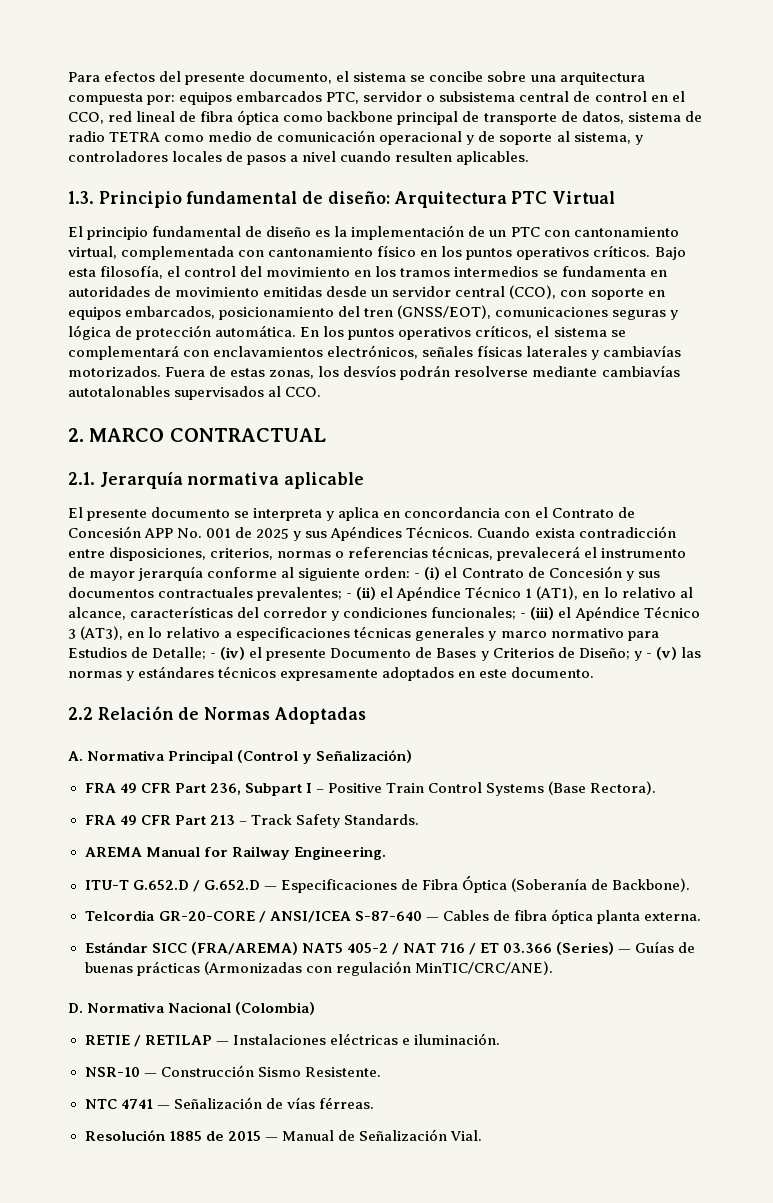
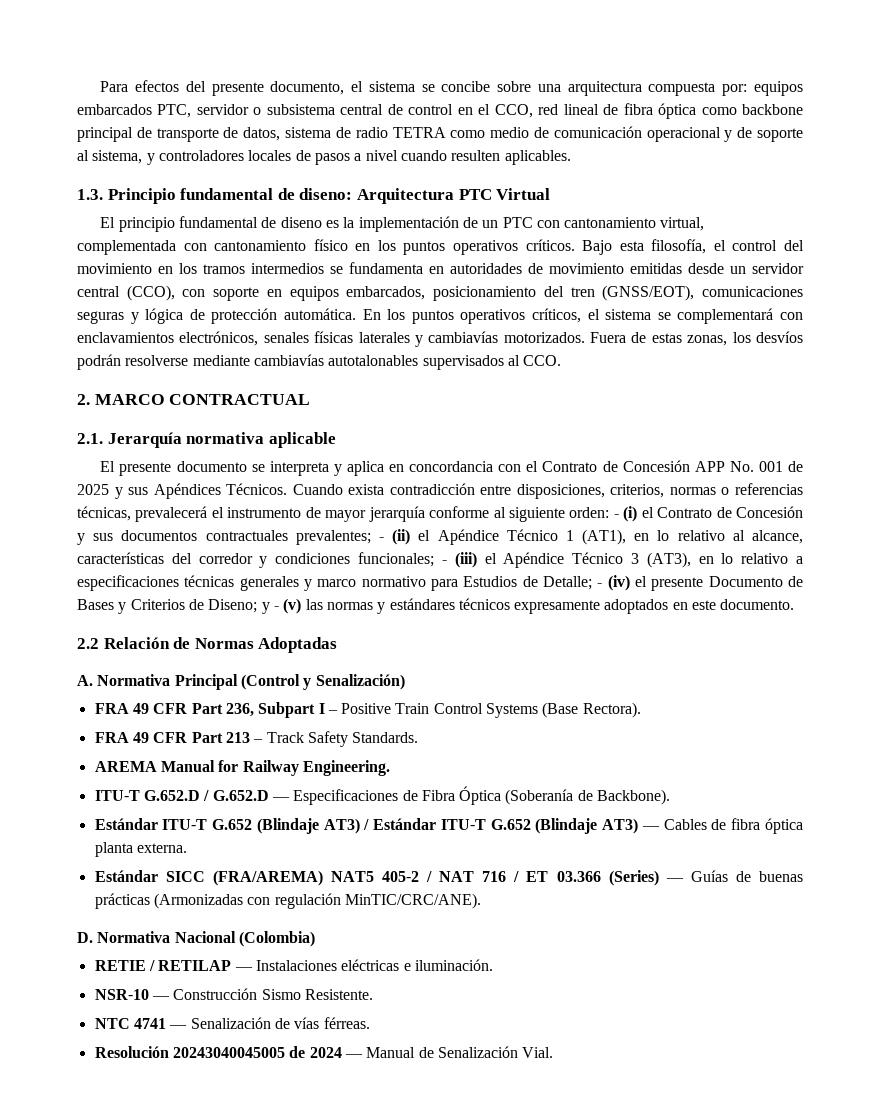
- 1.3. Principio fundamental de diseño: Arquitectura PTC Virtual
+ 1.3. Principio fundamental de diseno: Arquitectura PTC Virtual
- El principio fundamental de diseño es la implementación de un PTC con cantonamiento virtual, complementada con cantonamiento físico en los puntos operativos críticos.
+ El principio fundamental de diseno es la implementación de un PTC con cantonamiento virtual, complementada con cantonamiento físico en los puntos operativos críticos.
- En los puntos operativos críticos, el sistema se complementará con enclavamientos electrónicos, señales físicas laterales y cambiavías motorizados.
+ En los puntos operativos críticos, el sistema se complementará con enclavamientos electrónicos, senales físicas laterales y cambiavías motorizados.
- - (iv) el presente Documento de Bases y Criterios de Diseño;
+ - (iv) el presente Documento de Bases y Criterios de Diseno;
- A. Normativa Principal (Control y Señalización)
+ A. Normativa Principal (Control y Senalización)
- Telcordia GR-20-CORE / ANSI/ICEA S-87-640 — Cables de fibra óptica planta externa.
+ Estándar ITU-T G.652 (Blindaje AT3) / Estándar ITU-T G.652 (Blindaje AT3) — Cables de fibra óptica planta externa.
- NTC 4741 — Señalización de vías férreas.
+ NTC 4741 — Senalización de vías férreas.
- Resolución 1885 de 2015 — Manual de Señalización Vial.
+ Resolución 20243040045005 de 2024 — Manual de Senalización Vial.

